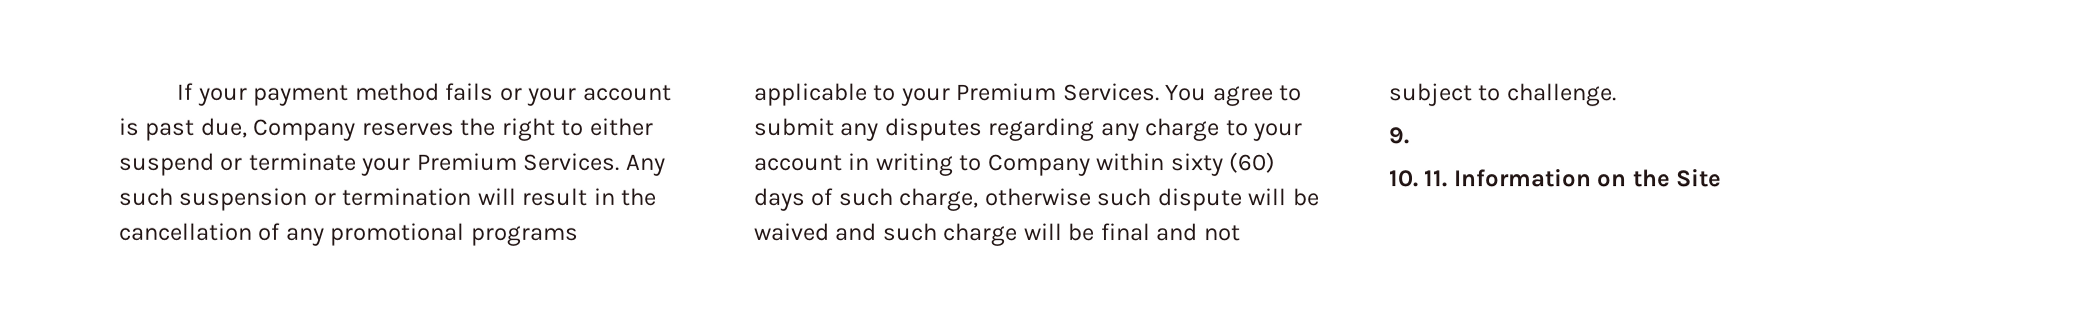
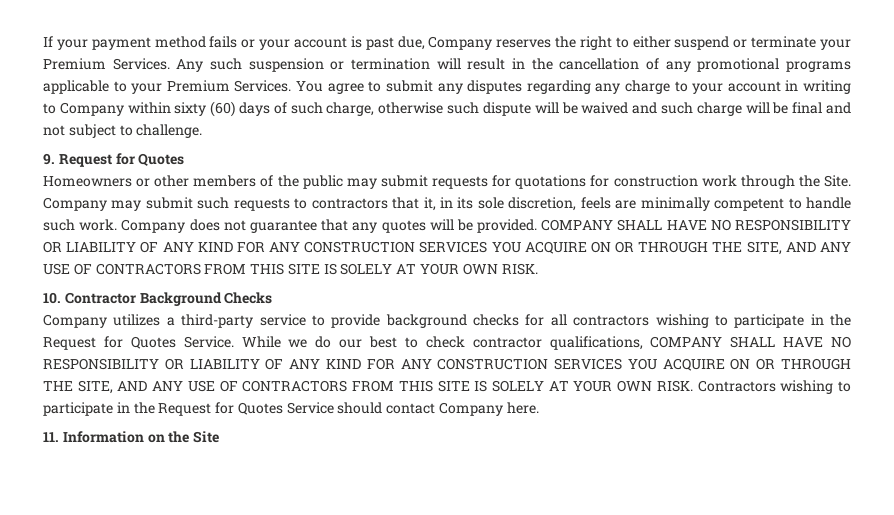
- 9.
- 10. 11. Information on the Site
+ 9. Request for Quotes
+ Homeowners or other members of the public may submit requests for quotations for construction work through the Site. Company may submit such requests to contractors that it, in its sole discretion, feels are minimally competent to handle such work. Company does not guarantee that any quotes will be provided. COMPANY SHALL HAVE NO RESPONSIBILITY OR LIABILITY OF ANY KIND FOR ANY CONSTRUCTION SERVICES YOU ACQUIRE ON OR THROUGH THE SITE, AND ANY USE OF CONTRACTORS FROM THIS SITE IS SOLELY AT YOUR OWN RISK.
+ 10. Contractor Background Checks
+ Company utilizes a third-party service to provide background checks for all contractors wishing to participate in the Request for Quotes Service. While we do our best to check contractor qualifications, COMPANY SHALL HAVE NO RESPONSIBILITY OR LIABILITY OF ANY KIND FOR ANY CONSTRUCTION SERVICES YOU ACQUIRE ON OR THROUGH THE SITE, AND ANY USE OF CONTRACTORS FROM THIS SITE IS SOLELY AT YOUR OWN RISK. Contractors wishing to participate in the Request for Quotes Service should contact Company here.
+ 11. Information on the Site

